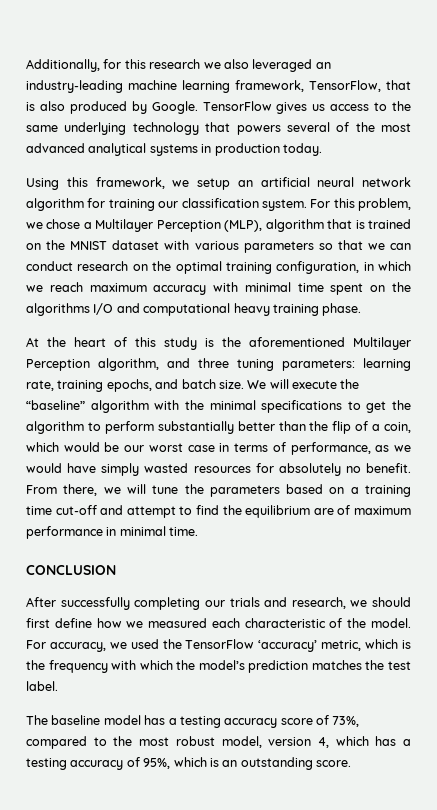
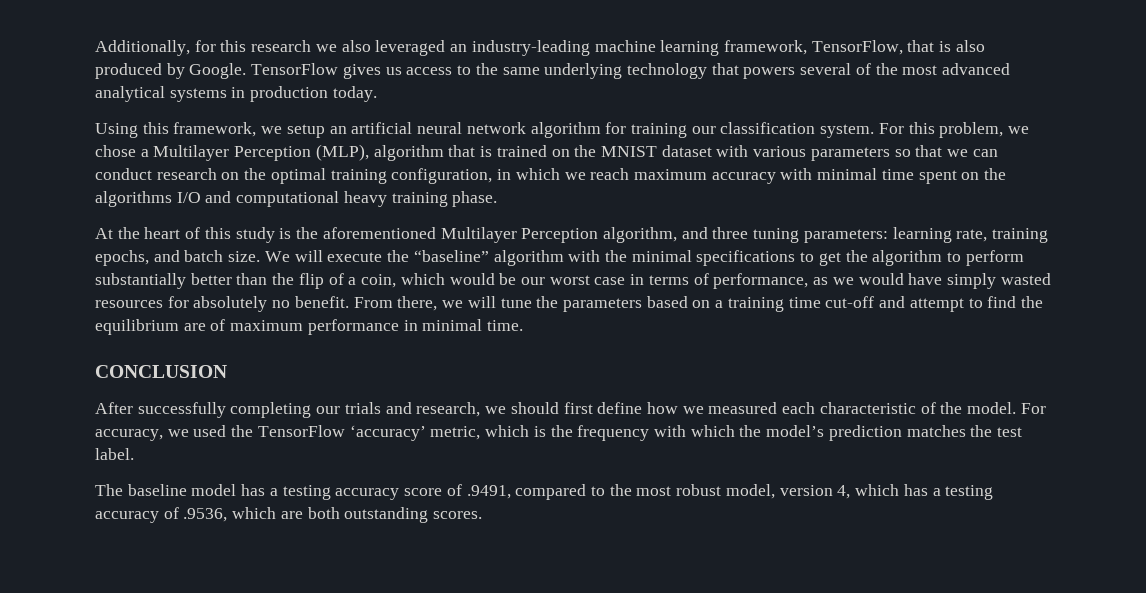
- The baseline model has a testing accuracy score of 73%, compared to the most robust model, version 4, which has a testing accuracy of 95%, which is an outstanding score.
+ The baseline model has a testing accuracy score of .9491, compared to the most robust model, version 4, which has a testing accuracy of .9536, which are both outstanding scores.

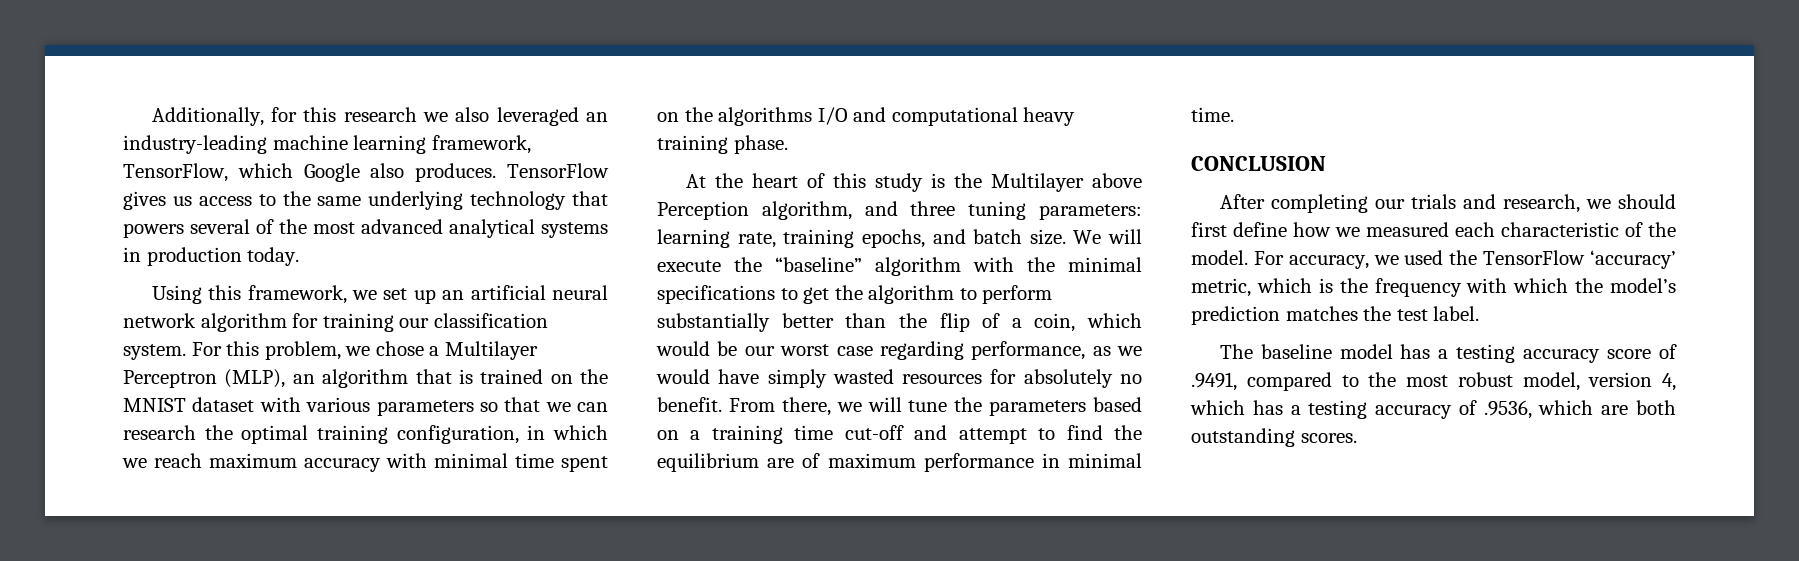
- Additionally, for this research we also leveraged an industry-leading machine learning framework, TensorFlow, that is also produced by Google.
+ Additionally, for this research we also leveraged an industry-leading machine learning framework, TensorFlow, which Google also produces.
- Using this framework, we setup an artificial neural network algorithm for training our classification system.
+ Using this framework, we set up an artificial neural network algorithm for training our classification system.
- For this problem, we chose a Multilayer Perception (MLP), algorithm that is trained on the MNIST dataset with various parameters so that we can conduct research on the optimal training configuration, in which we reach maximum accuracy with minimal time spent on the algorithms I/O and computational heavy training phase.
+ For this problem, we chose a Multilayer Perceptron (MLP), an algorithm that is trained on the MNIST dataset with various parameters so that we can research the optimal training configuration, in which we reach maximum accuracy with minimal time spent on the algorithms I/O and computational heavy training phase.
- At the heart of this study is the aforementioned Multilayer Perception algorithm, and three tuning parameters: learning rate, training epochs, and batch size.
+ At the heart of this study is the Multilayer above Perception algorithm, and three tuning parameters: learning rate, training epochs, and batch size.
- We will execute the “baseline” algorithm with the minimal specifications to get the algorithm to perform substantially better than the flip of a coin, which would be our worst case in terms of performance, as we would have simply wasted resources for absolutely no benefit.
+ We will execute the “baseline” algorithm with the minimal specifications to get the algorithm to perform substantially better than the flip of a coin, which would be our worst case regarding performance, as we would have simply wasted resources for absolutely no benefit.
- After successfully completing our trials and research, we should first define how we measured each characteristic of the model.
+ After completing our trials and research, we should first define how we measured each characteristic of the model.

